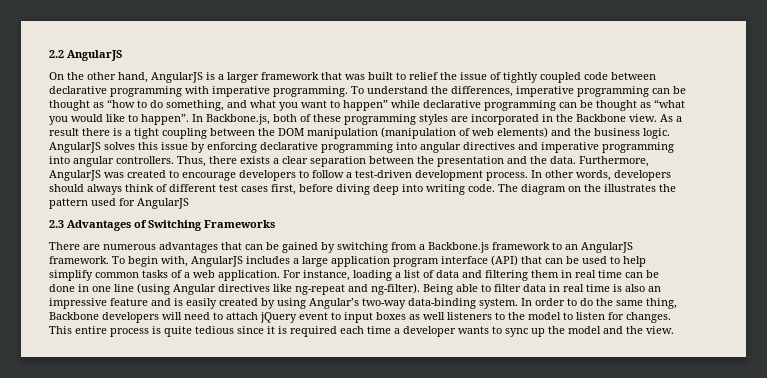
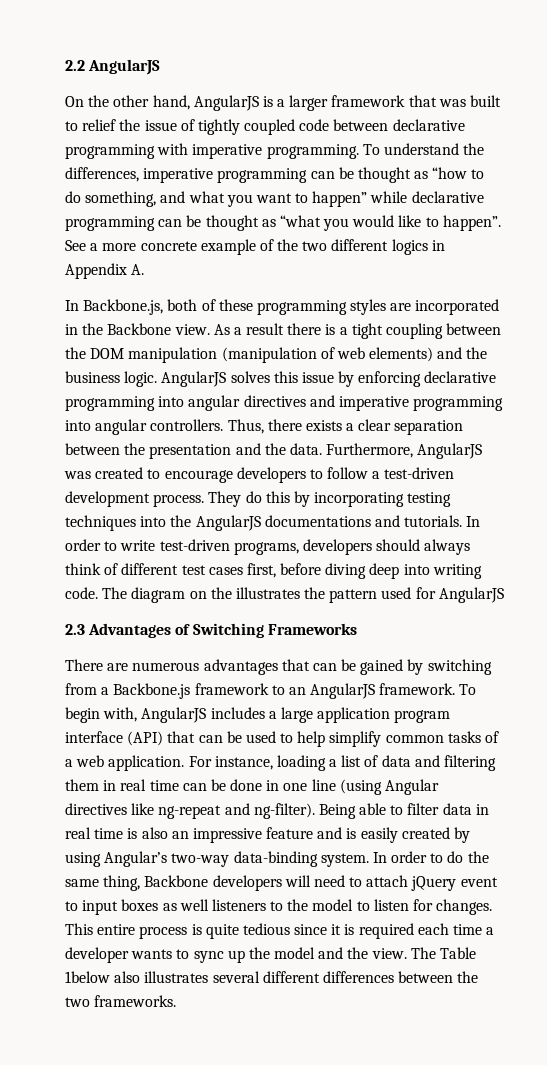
- To understand the differences, imperative programming can be thought as “how to do something, and what you want to happen” while declarative programming can be thought as “what you would like to happen”. In Backbone.js, both of these programming styles are incorporated in the Backbone view.
+ To understand the differences, imperative programming can be thought as “how to do something, and what you want to happen” while declarative programming can be thought as “what you would like to happen”. See a more concrete example of the two different logics in Appendix A.
+ In Backbone.js, both of these programming styles are incorporated in the Backbone view.
- In other words, developers should always think of different test cases first, before diving deep into writing code.
+ They do this by incorporating testing techniques into the AngularJS documentations and tutorials. In order to write test-driven programs, developers should always think of different test cases first, before diving deep into writing code.
+ The Table 1below also illustrates several different differences between the two frameworks.

